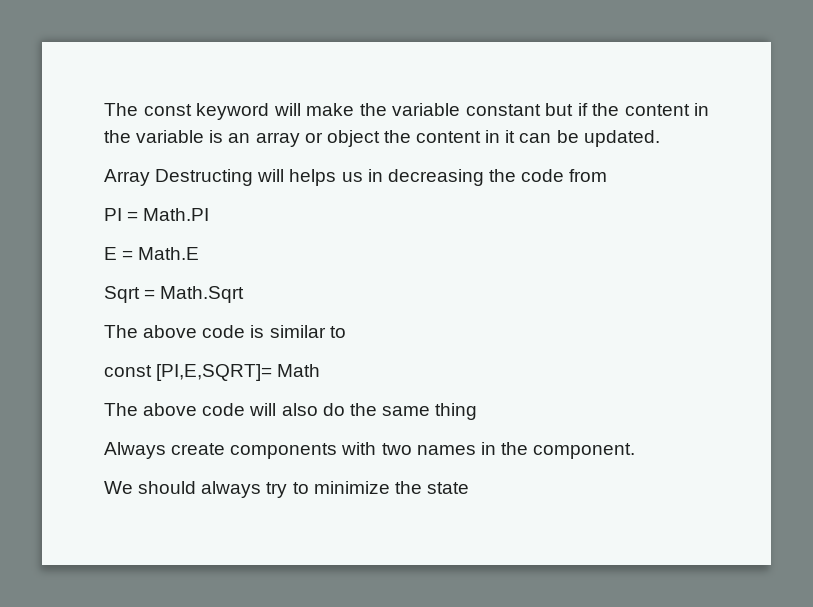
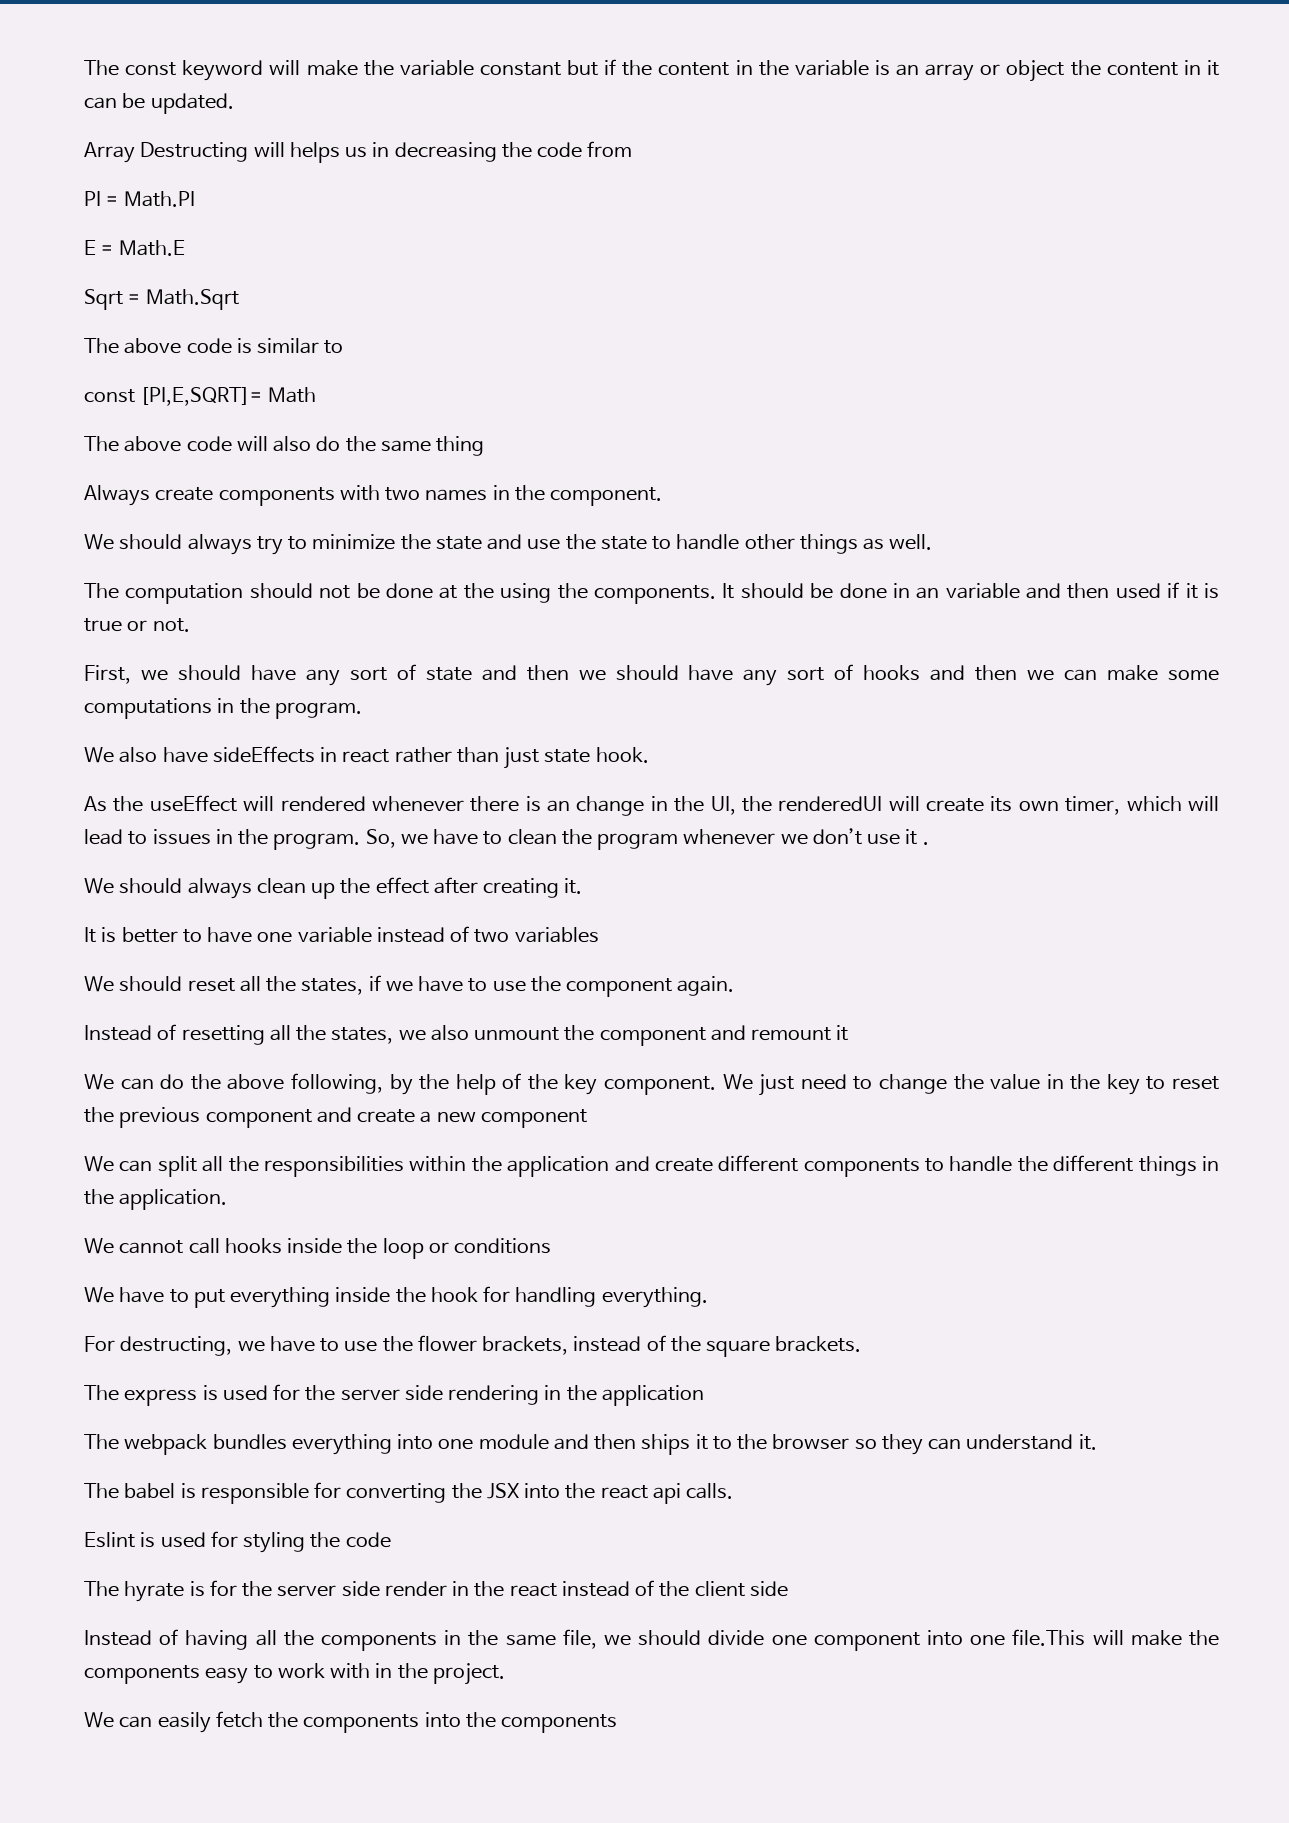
- We should always try to minimize the state
+ We should always try to minimize the state and use the state to handle other things as well.
+ The computation should not be done at the using the components. It should be done in an variable and then used if it is true or not.
+ First, we should have any sort of state and then we should have any sort of hooks and then we can make some computations in the program.
+ We also have sideEffects in react rather than just state hook.
+ As the useEffect will rendered whenever there is an change in the UI, the renderedUI will create its own timer, which will lead to issues in the program. So, we have to clean the program whenever we don’t use it .
+ We should always clean up the effect after creating it.
+ It is better to have one variable instead of two variables
+ We should reset all the states, if we have to use the component again.
+ Instead of resetting all the states, we also unmount the component and remount it
+ We can do the above following, by the help of the key component. We just need to change the value in the key to reset the previous component and create a new component
+ We can split all the responsibilities within the application and create different components to handle the different things in the application.
+ We cannot call hooks inside the loop or conditions
+ We have to put everything inside the hook for handling everything.
+ For destructing, we have to use the flower brackets, instead of the square brackets.
+ The express is used for the server side rendering in the application
+ The webpack bundles everything into one module and then ships it to the browser so they can understand it.
+ The babel is responsible for converting the JSX into the react api calls.
+ Eslint is used for styling the code
+ The hyrate is for the server side render in the react instead of the client side
+ Instead of having all the components in the same file, we should divide one component into one file.This will make the components easy to work with in the project.
+ We can easily fetch the components into the components

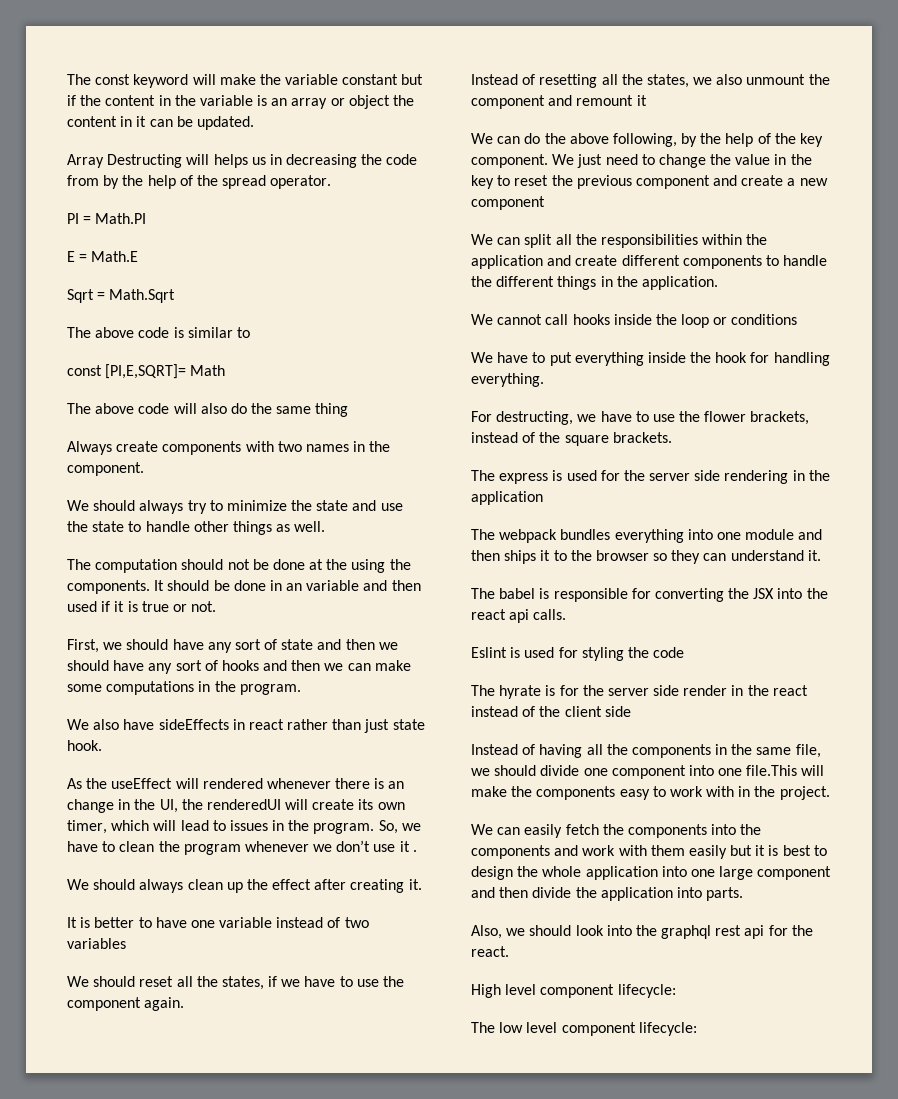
- Array Destructing will helps us in decreasing the code from
+ Array Destructing will helps us in decreasing the code from by the help of the spread operator.
- We can easily fetch the components into the components
+ We can easily fetch the components into the components and work with them easily but it is best to design the whole application into one large component and then divide the application into parts.
+ Also, we should look into the graphql rest api for the react.
+ High level component lifecycle:
+ The low level component lifecycle:

